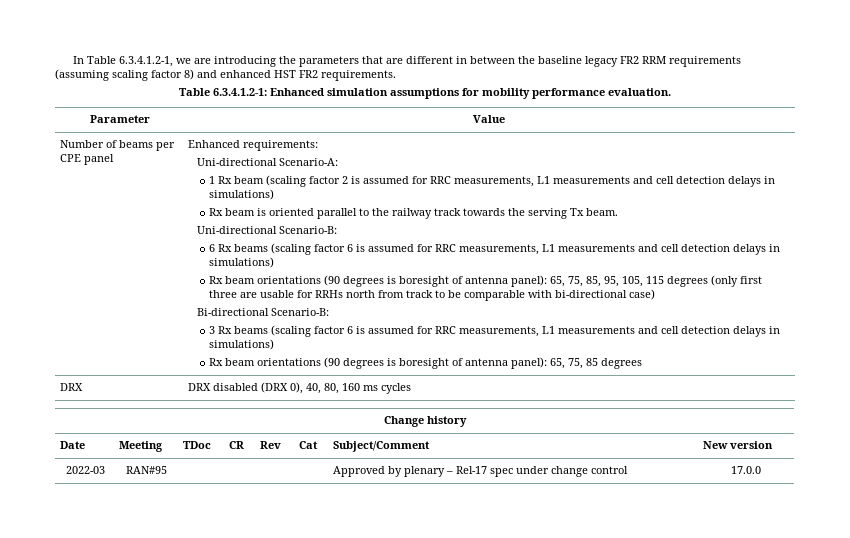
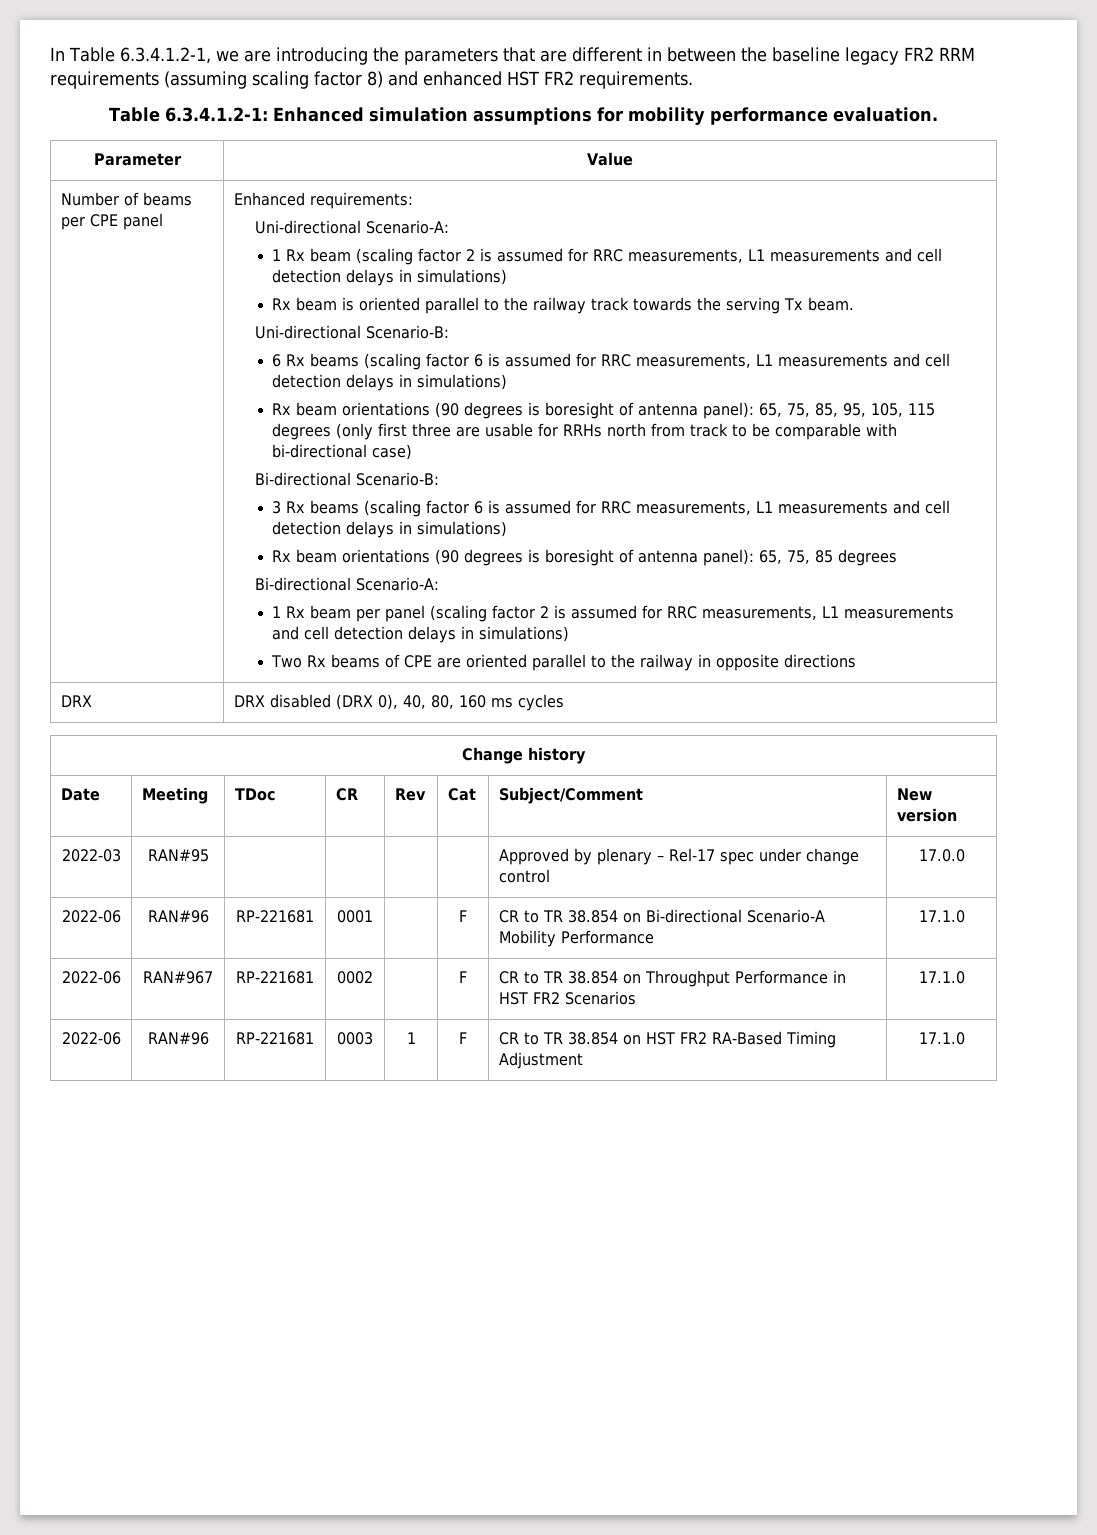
+ Bi-directional Scenario-A:
+ 1 Rx beam per panel (scaling factor 2 is assumed for RRC measurements, L1 measurements and cell detection delays in simulations)
+ Two Rx beams of CPE are oriented parallel to the railway in opposite directions
+ 2022-06 | RAN#96 | RP-221681 | 0001 | | F | CR to TR 38.854 on Bi-directional Scenario-A Mobility Performance | 17.1.0
+ 2022-06 | RAN#967 | RP-221681 | 0002 | | F | CR to TR 38.854 on Throughput Performance in HST FR2 Scenarios | 17.1.0
+ 2022-06 | RAN#96 | RP-221681 | 0003 | 1 | F | CR to TR 38.854 on HST FR2 RA-Based Timing Adjustment | 17.1.0

